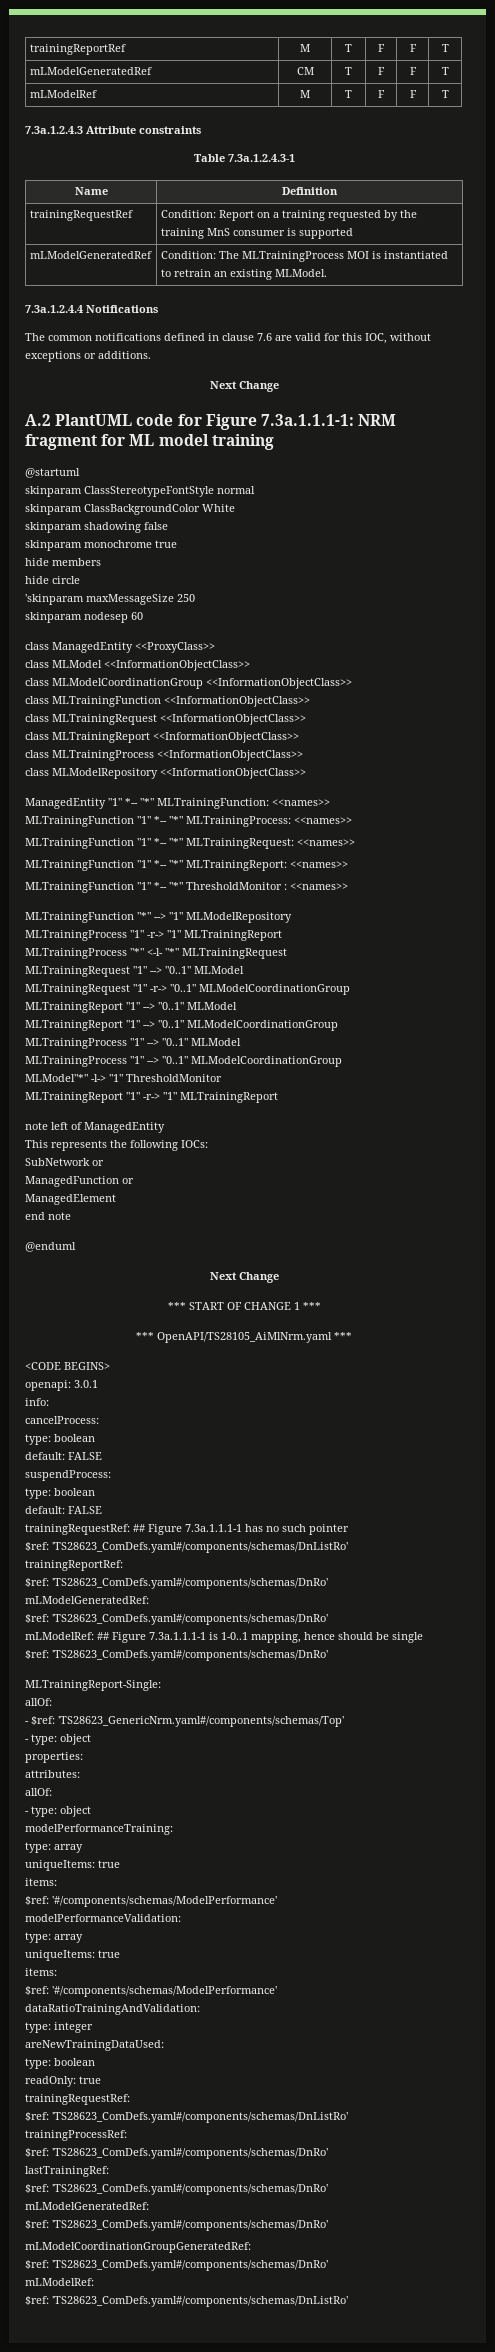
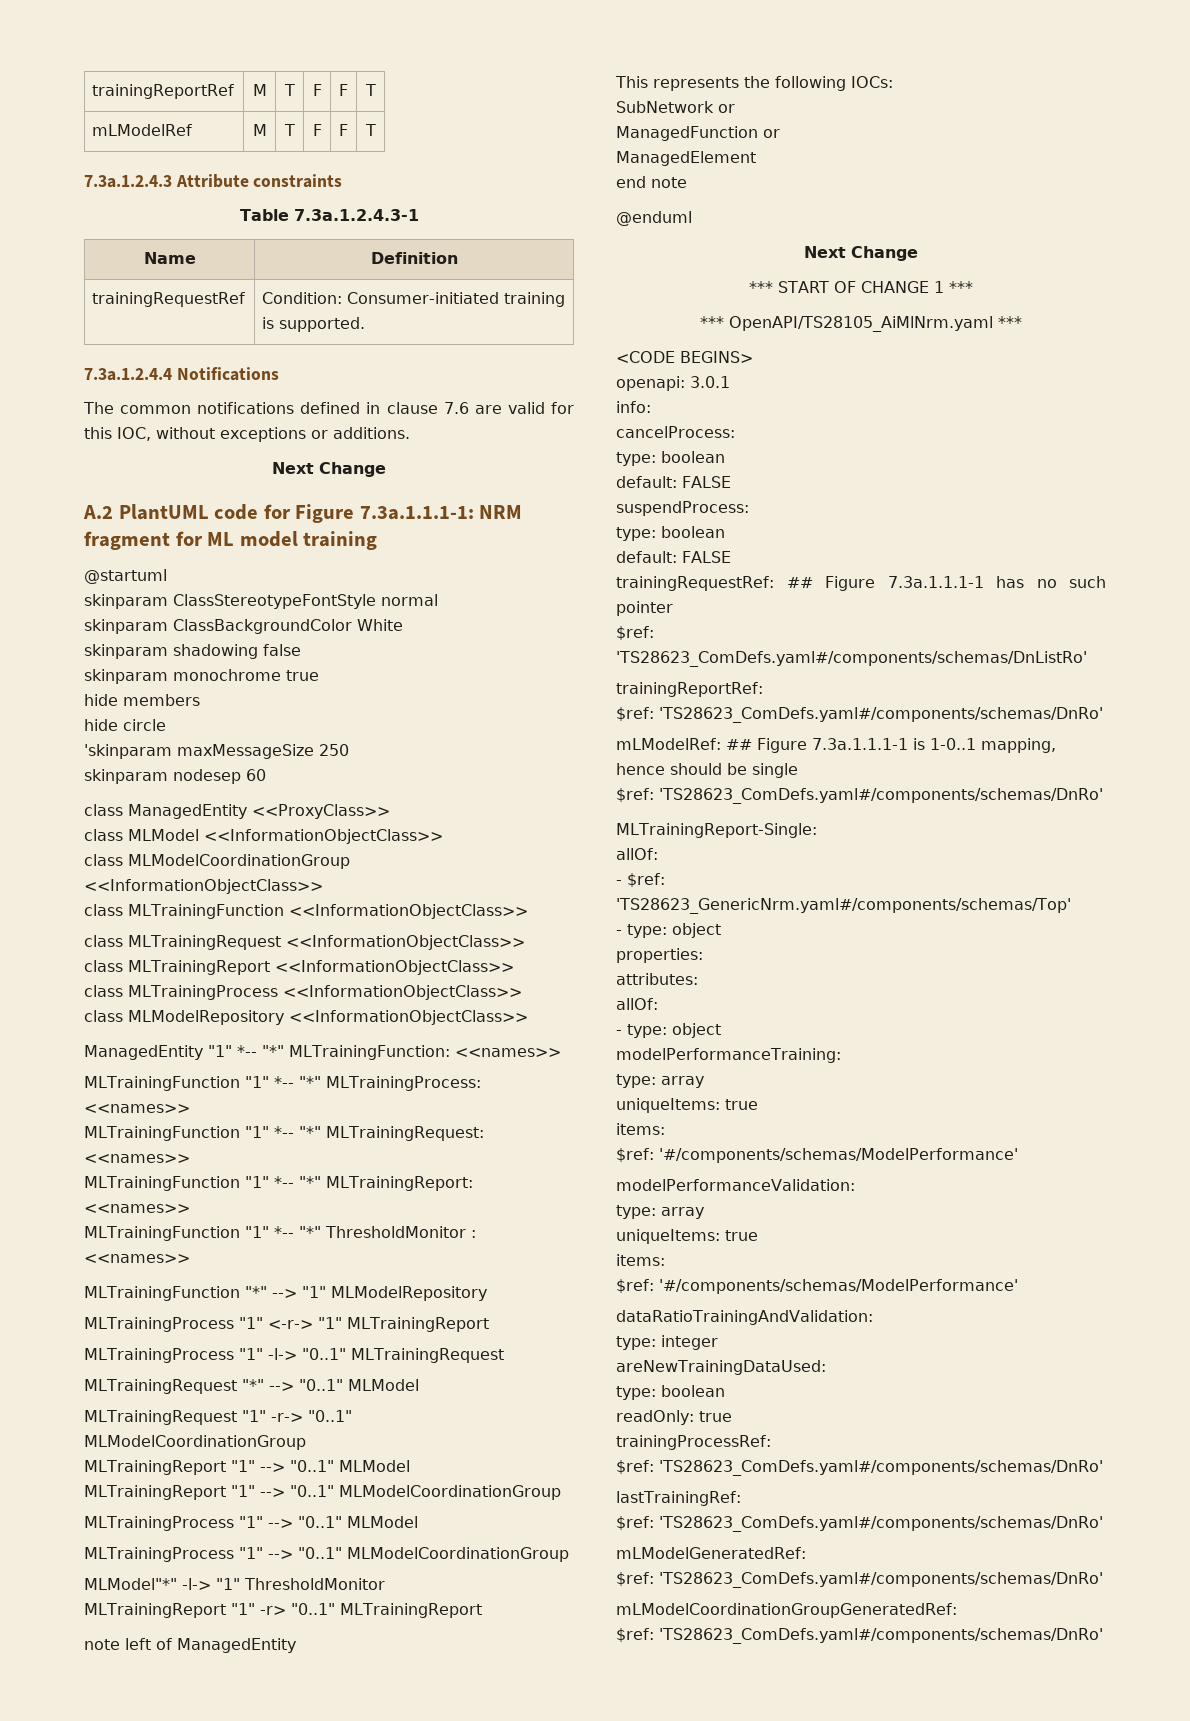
- mLModelGeneratedRef | CM | T | F | F | T
- trainingRequestRef | Condition: Report on a training requested by the training MnS consumer is supported
- mLModelGeneratedRef | Condition: The MLTrainingProcess MOI is instantiated to retrain an existing MLModel.
+ trainingRequestRef | Condition: Consumer-initiated training is supported.
- MLTrainingProcess "1" -r-> "1" MLTrainingReport
+ MLTrainingProcess "1" <-r-> "1" MLTrainingReport
- MLTrainingProcess "*" <-l- "*" MLTrainingRequest
+ MLTrainingProcess "1" -l-> "0..1" MLTrainingRequest
- MLTrainingRequest "1" --> "0..1" MLModel
+ MLTrainingRequest "*" --> "0..1" MLModel
- MLTrainingReport "1" -r-> "1" MLTrainingReport
+ MLTrainingReport "1" -r> "0..1" MLTrainingReport
  trainingReportRef:
- $ref: 'TS28623_ComDefs.yaml#/components/schemas/DnRo'
- mLModelGeneratedRef:
  readOnly: true
- trainingRequestRef:
- $ref: 'TS28623_ComDefs.yaml#/components/schemas/DnListRo'
  mLModelCoordinationGroupGeneratedRef:
  $ref: 'TS28623_ComDefs.yaml#/components/schemas/DnRo'
- mLModelRef:
- $ref: 'TS28623_ComDefs.yaml#/components/schemas/DnListRo'

